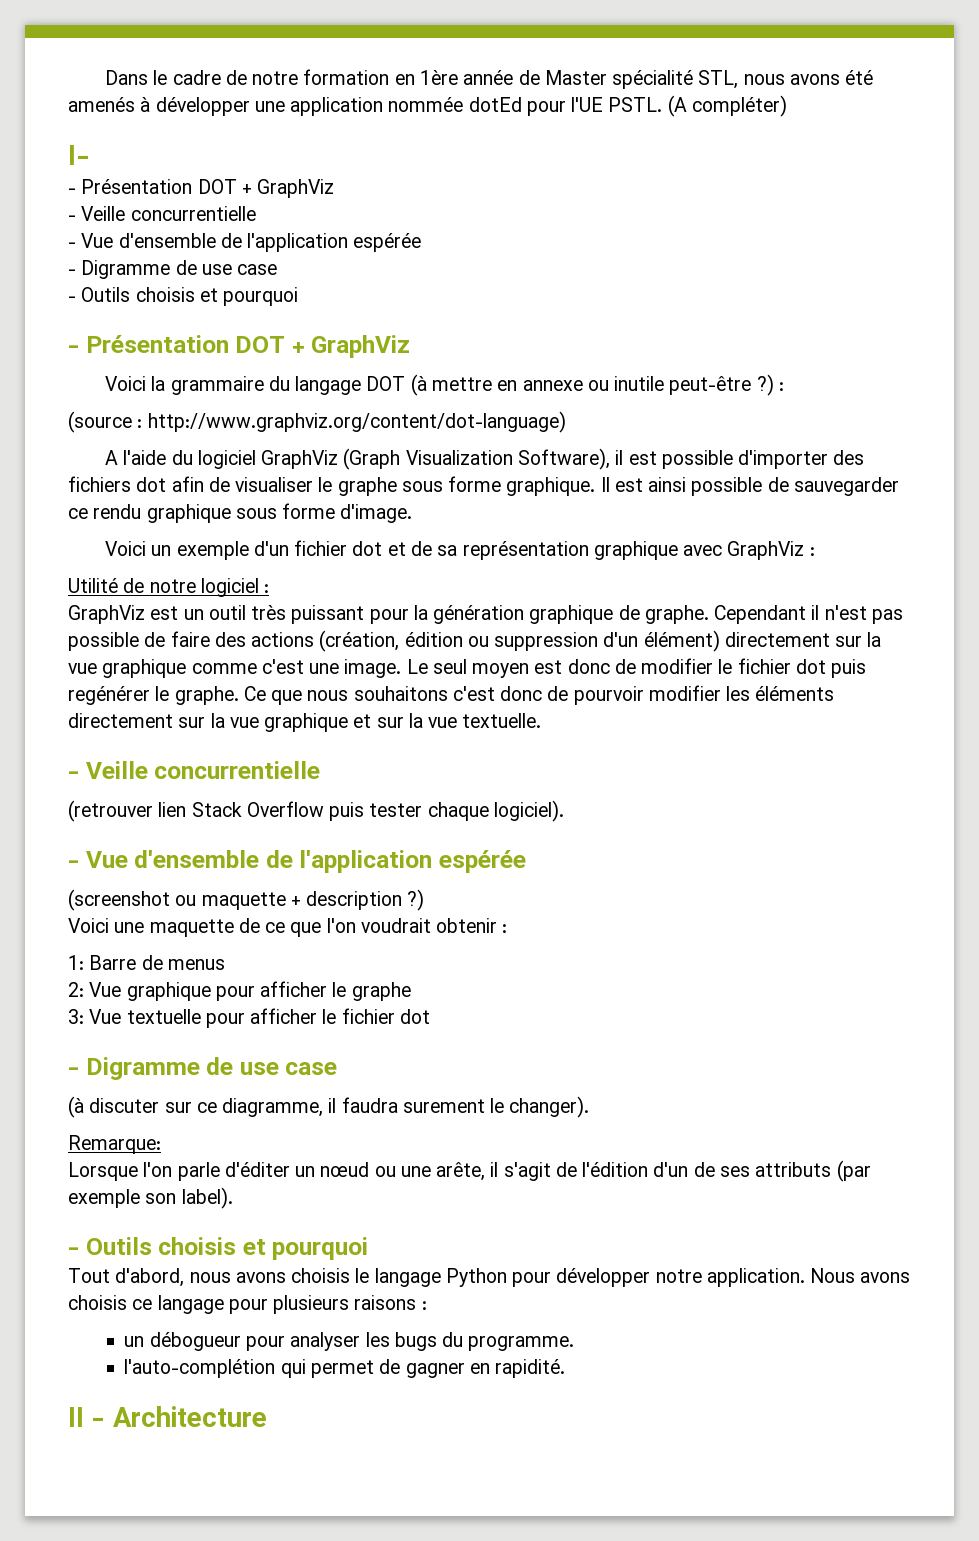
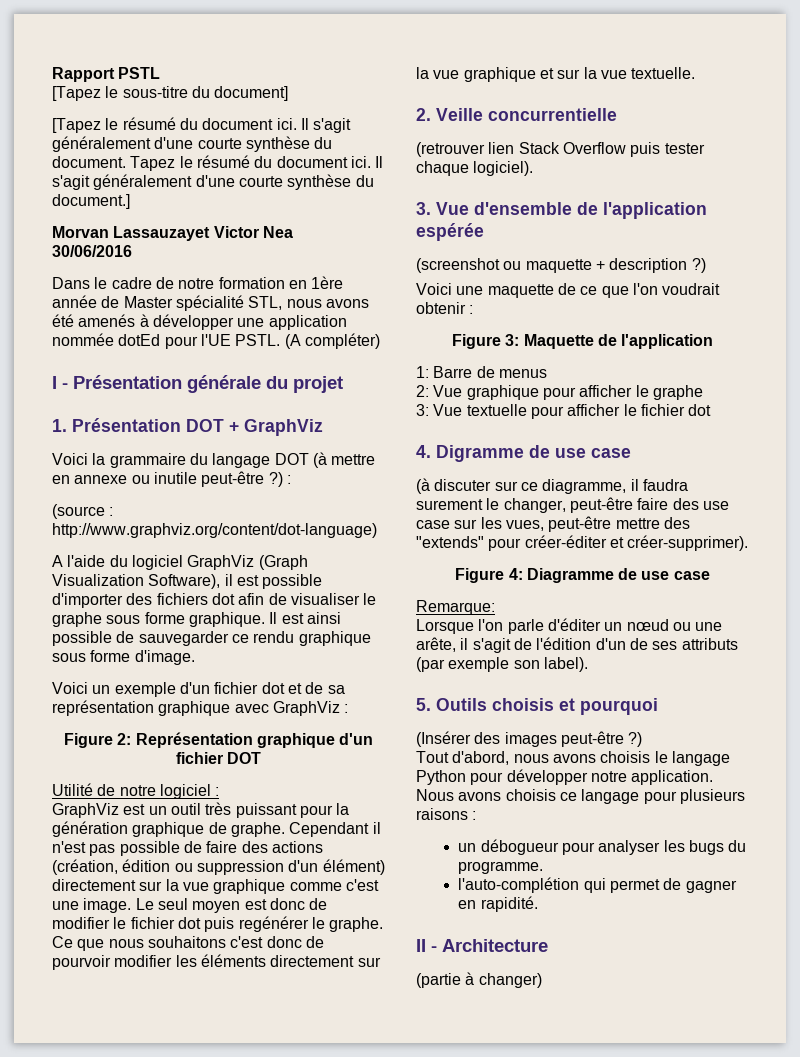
+ Rapport PSTL
+ [Tapez le sous-titre du document]
+ [Tapez le résumé du document ici. Il s'agit généralement d'une courte synthèse du document. Tapez le résumé du document ici. Il s'agit généralement d'une courte synthèse du document.]
+ Morvan Lassauzayet Victor Nea
+ 30/06/2016
- I-
- - Présentation DOT + GraphViz
- - Veille concurrentielle
- - Vue d'ensemble de l'application espérée
- - Digramme de use case
- - Outils choisis et pourquoi
- - Présentation DOT + GraphViz
+ I - Présentation générale du projet
+ 1. Présentation DOT + GraphViz
+ Figure 2: Représentation graphique d'un fichier DOT
  Ce que nous souhaitons c'est donc de pourvoir modifier les éléments directement sur la vue graphique et sur la vue textuelle.
- - Veille concurrentielle
+ 2. Veille concurrentielle
  (retrouver lien Stack Overflow puis tester chaque logiciel).
- - Vue d'ensemble de l'application espérée
+ 3. Vue d'ensemble de l'application espérée
+ Figure 3: Maquette de l'application
  3: Vue textuelle pour afficher le fichier dot
- - Digramme de use case
+ 4. Digramme de use case
- (à discuter sur ce diagramme, il faudra surement le changer).
+ (à discuter sur ce diagramme, il faudra surement le changer, peut-être faire des use case sur les vues, peut-être mettre des "extends" pour créer-éditer et créer-supprimer).
+ Figure 4: Diagramme de use case
  Lorsque l'on parle d'éditer un nœud ou une arête, il s'agit de l'édition d'un de ses attributs (par exemple son label).
- - Outils choisis et pourquoi
+ 5. Outils choisis et pourquoi
+ (Insérer des images peut-être ?)
+ (partie à changer)

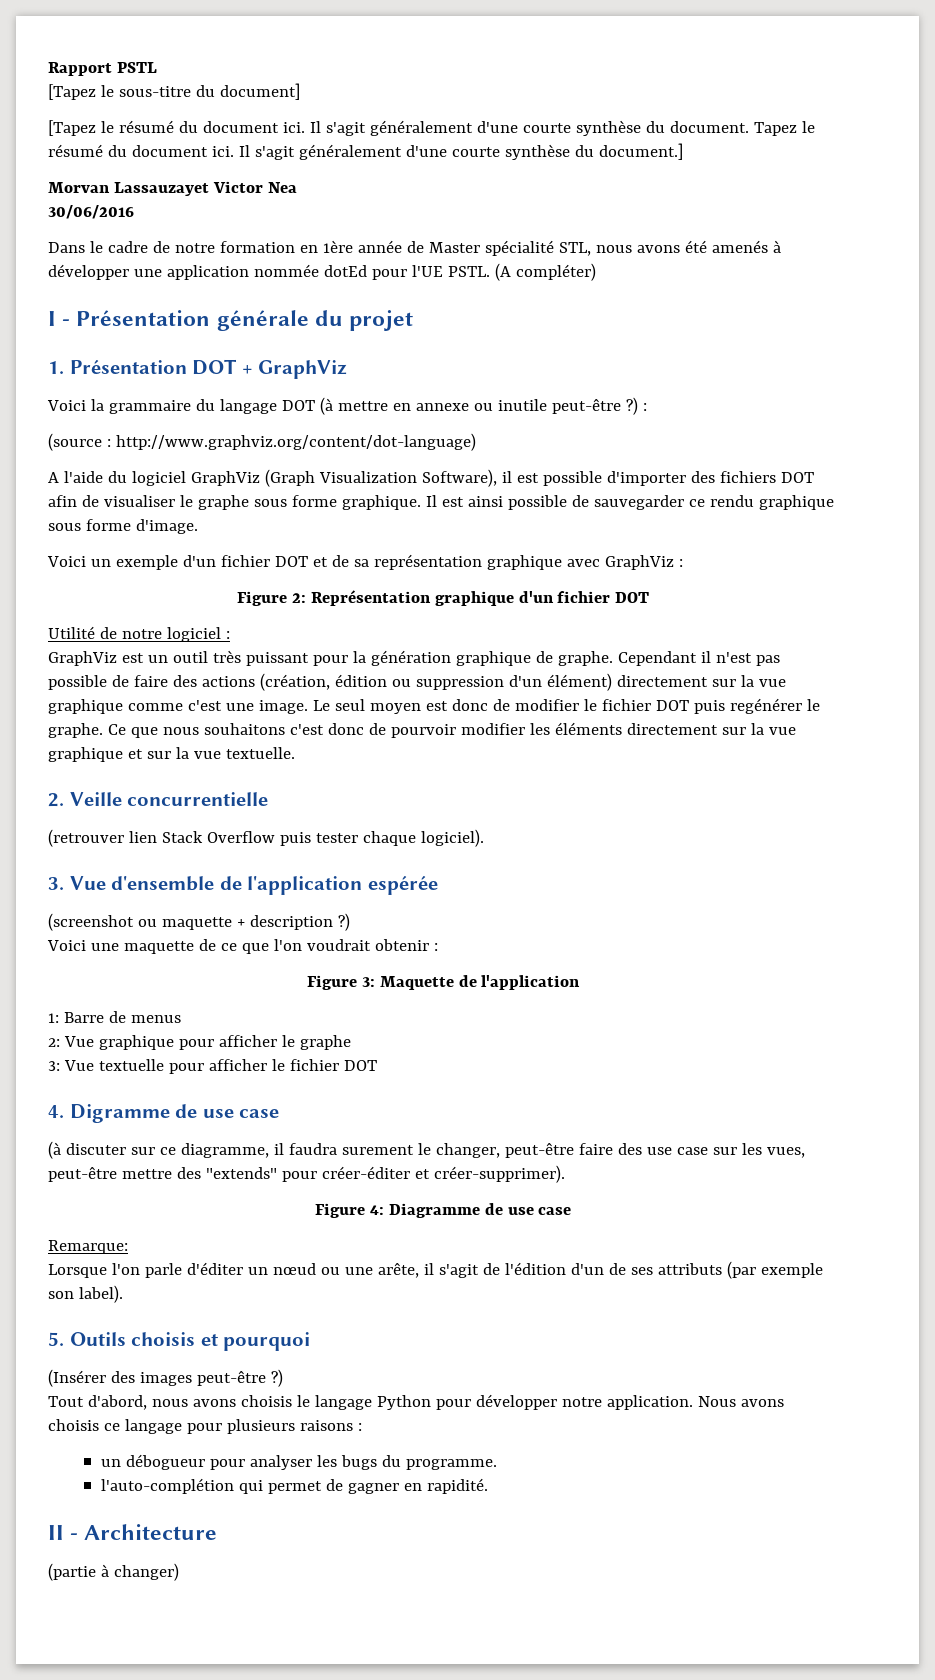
- A l'aide du logiciel GraphViz (Graph Visualization Software), il est possible d'importer des fichiers dot afin de visualiser le graphe sous forme graphique.
+ A l'aide du logiciel GraphViz (Graph Visualization Software), il est possible d'importer des fichiers DOT afin de visualiser le graphe sous forme graphique.
- Voici un exemple d'un fichier dot et de sa représentation graphique avec GraphViz :
+ Voici un exemple d'un fichier DOT et de sa représentation graphique avec GraphViz :
- Le seul moyen est donc de modifier le fichier dot puis regénérer le graphe.
+ Le seul moyen est donc de modifier le fichier DOT puis regénérer le graphe.
- 3: Vue textuelle pour afficher le fichier dot
+ 3: Vue textuelle pour afficher le fichier DOT

